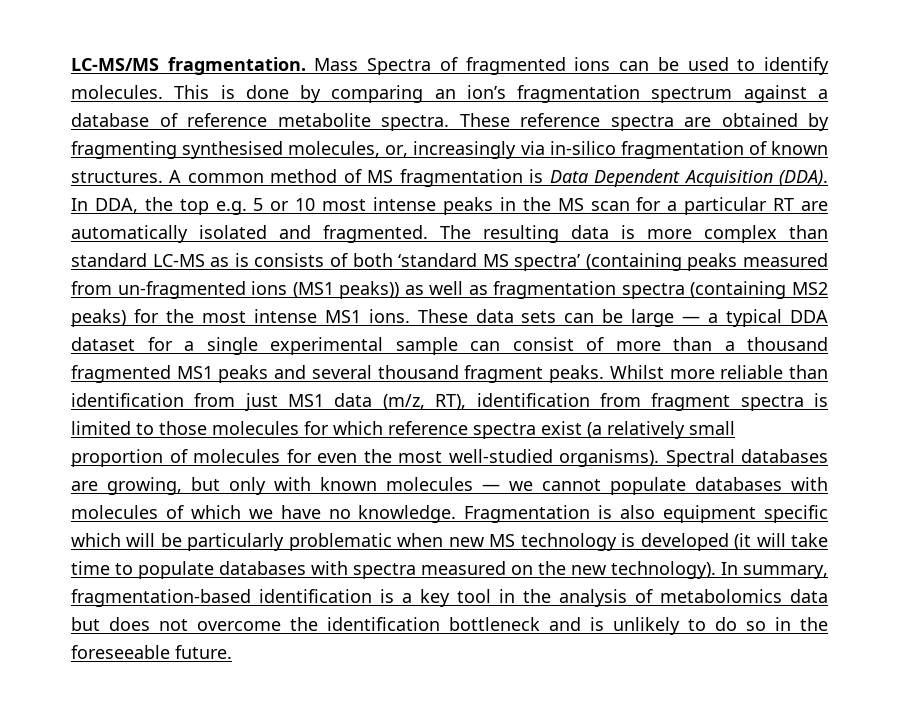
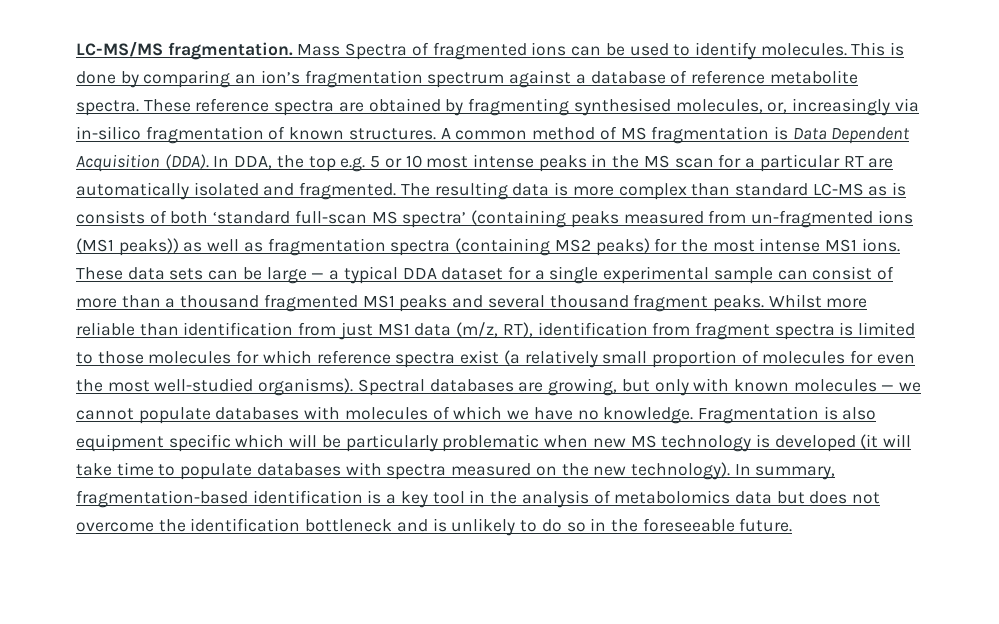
- The resulting data is more complex than standard LC-MS as is consists of both ‘standard MS spectra’ (containing peaks measured from un-fragmented ions (MS1 peaks)) as well as fragmentation spectra (containing MS2 peaks) for the most intense MS1 ions.
+ The resulting data is more complex than standard LC-MS as is consists of both ‘standard full-scan MS spectra’ (containing peaks measured from un-fragmented ions (MS1 peaks)) as well as fragmentation spectra (containing MS2 peaks) for the most intense MS1 ions.

